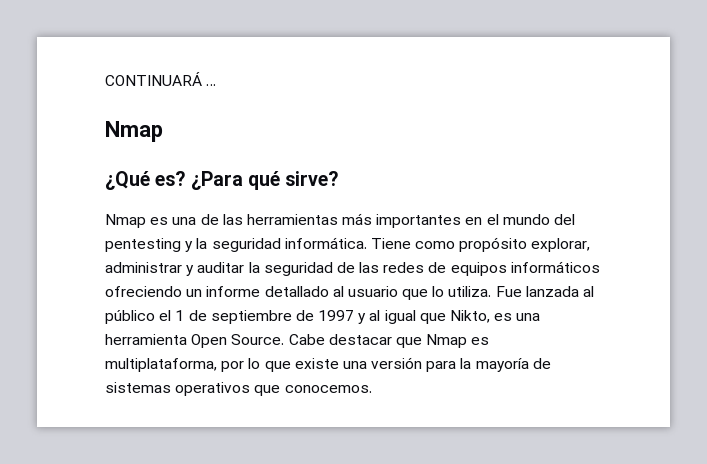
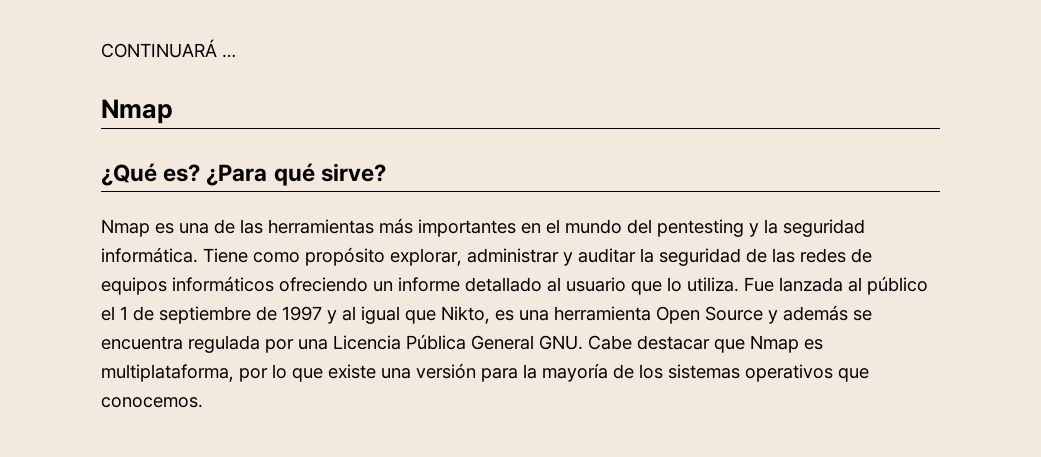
- Fue lanzada al público el 1 de septiembre de 1997 y al igual que Nikto, es una herramienta Open Source. Cabe destacar que Nmap es multiplataforma, por lo que existe una versión para la mayoría de sistemas operativos que conocemos.
+ Fue lanzada al público el 1 de septiembre de 1997 y al igual que Nikto, es una herramienta Open Source y además se encuentra regulada por una Licencia Pública General GNU. Cabe destacar que Nmap es multiplataforma, por lo que existe una versión para la mayoría de los sistemas operativos que conocemos.

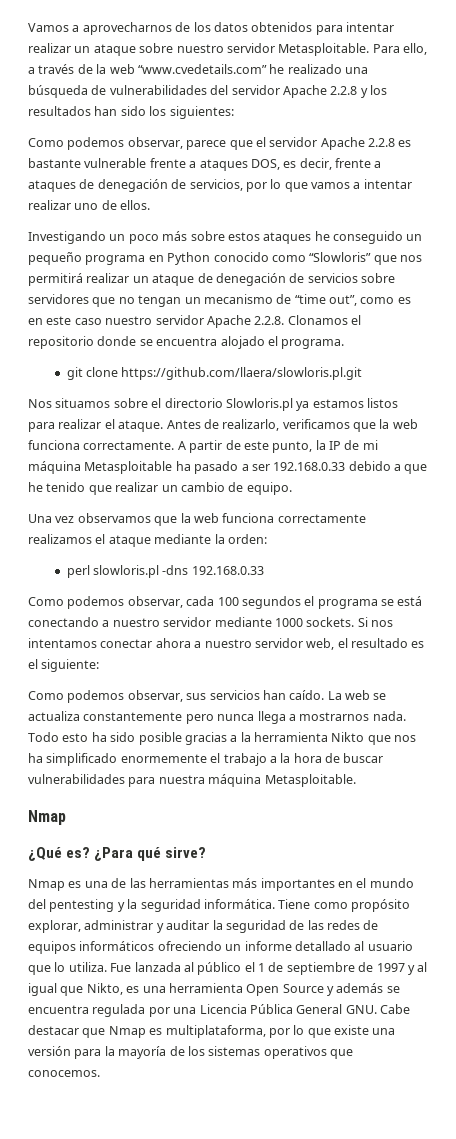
- CONTINUARÁ …
+ Vamos a aprovecharnos de los datos obtenidos para intentar realizar un ataque sobre nuestro servidor Metasploitable. Para ello, a través de la web “www.cvedetails.com” he realizado una búsqueda de vulnerabilidades del servidor Apache 2.2.8 y los resultados han sido los siguientes:
+ Como podemos observar, parece que el servidor Apache 2.2.8 es bastante vulnerable frente a ataques DOS, es decir, frente a ataques de denegación de servicios, por lo que vamos a intentar realizar uno de ellos.
+ Investigando un poco más sobre estos ataques he conseguido un pequeño programa en Python conocido como “Slowloris” que nos permitirá realizar un ataque de denegación de servicios sobre servidores que no tengan un mecanismo de “time out”, como es en este caso nuestro servidor Apache 2.2.8. Clonamos el repositorio donde se encuentra alojado el programa.
+ git clone https://github.com/llaera/slowloris.pl.git
+ Nos situamos sobre el directorio Slowloris.pl ya estamos listos para realizar el ataque. Antes de realizarlo, verificamos que la web funciona correctamente. A partir de este punto, la IP de mi máquina Metasploitable ha pasado a ser 192.168.0.33 debido a que he tenido que realizar un cambio de equipo.
+ Una vez observamos que la web funciona correctamente realizamos el ataque mediante la orden:
+ perl slowloris.pl -dns 192.168.0.33
+ Como podemos observar, cada 100 segundos el programa se está conectando a nuestro servidor mediante 1000 sockets. Si nos intentamos conectar ahora a nuestro servidor web, el resultado es el siguiente:
+ Como podemos observar, sus servicios han caído. La web se actualiza constantemente pero nunca llega a mostrarnos nada. Todo esto ha sido posible gracias a la herramienta Nikto que nos ha simplificado enormemente el trabajo a la hora de buscar vulnerabilidades para nuestra máquina Metasploitable.

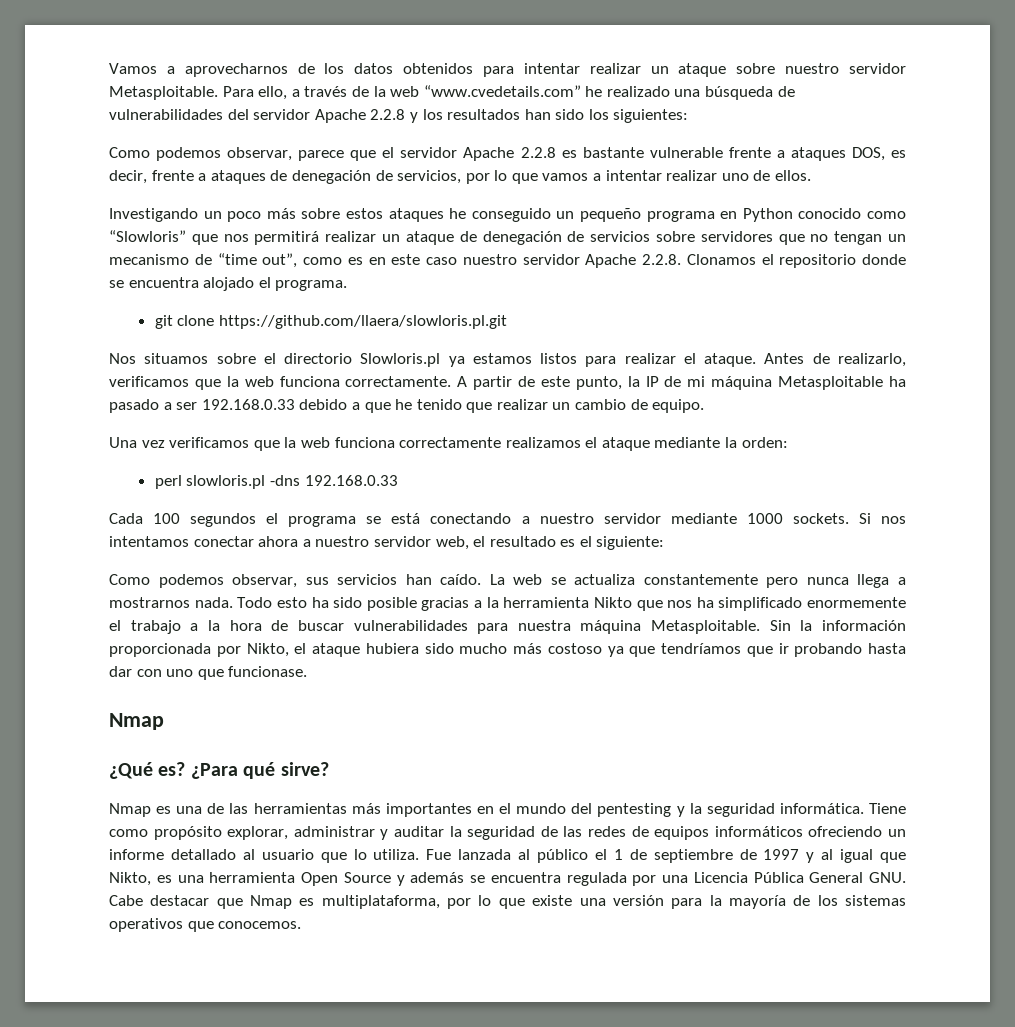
- Una vez observamos que la web funciona correctamente realizamos el ataque mediante la orden:
+ Una vez verificamos que la web funciona correctamente realizamos el ataque mediante la orden:
- Como podemos observar, cada 100 segundos el programa se está conectando a nuestro servidor mediante 1000 sockets.
+ Cada 100 segundos el programa se está conectando a nuestro servidor mediante 1000 sockets.
+ Sin la información proporcionada por Nikto, el ataque hubiera sido mucho más costoso ya que tendríamos que ir probando hasta dar con uno que funcionase.

